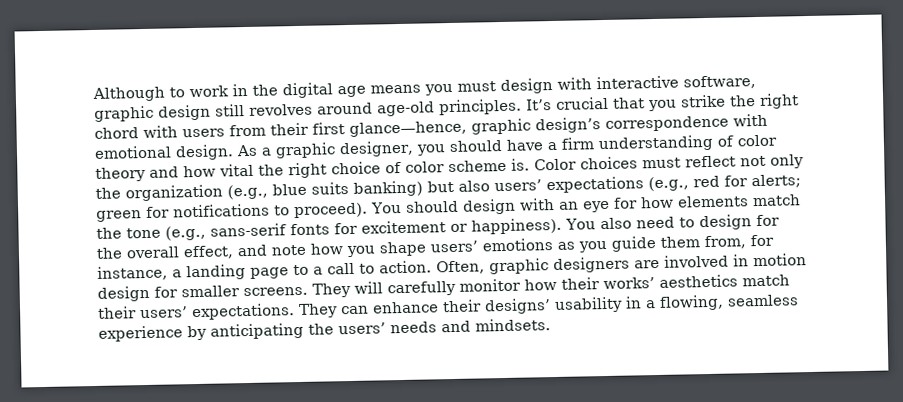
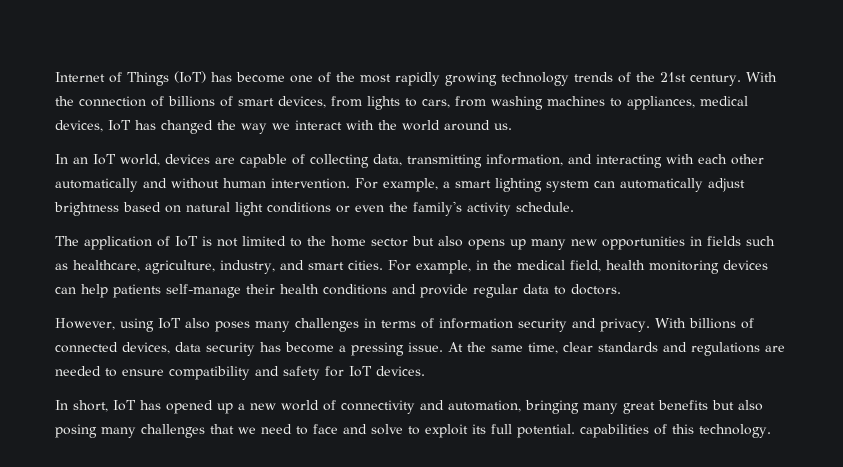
- Although to work in the digital age means you must design with interactive software, graphic design still revolves around age-old principles. It’s crucial that you strike the right chord with users from their first glance—hence, graphic design’s correspondence with emotional design. As a graphic designer, you should have a firm understanding of color theory and how vital the right choice of color scheme is. Color choices must reflect not only the organization (e.g., blue suits banking) but also users’ expectations (e.g., red for alerts; green for notifications to proceed). You should design with an eye for how elements match the tone (e.g., sans-serif fonts for excitement or happiness). You also need to design for the overall effect, and note how you shape users’ emotions as you guide them from, for instance, a landing page to a call to action. Often, graphic designers are involved in motion design for smaller screens. They will carefully monitor how their works’ aesthetics match their users’ expectations. They can enhance their designs’ usability in a flowing, seamless experience by anticipating the users’ needs and mindsets.
+ Internet of Things (IoT) has become one of the most rapidly growing technology trends of the 21st century. With the connection of billions of smart devices, from lights to cars, from washing machines to appliances, medical devices, IoT has changed the way we interact with the world around us.
+ In an IoT world, devices are capable of collecting data, transmitting information, and interacting with each other automatically and without human intervention. For example, a smart lighting system can automatically adjust brightness based on natural light conditions or even the family's activity schedule.
+ The application of IoT is not limited to the home sector but also opens up many new opportunities in fields such as healthcare, agriculture, industry, and smart cities. For example, in the medical field, health monitoring devices can help patients self-manage their health conditions and provide regular data to doctors.
+ However, using IoT also poses many challenges in terms of information security and privacy. With billions of connected devices, data security has become a pressing issue. At the same time, clear standards and regulations are needed to ensure compatibility and safety for IoT devices.
+ In short, IoT has opened up a new world of connectivity and automation, bringing many great benefits but also posing many challenges that we need to face and solve to exploit its full potential. capabilities of this technology.

